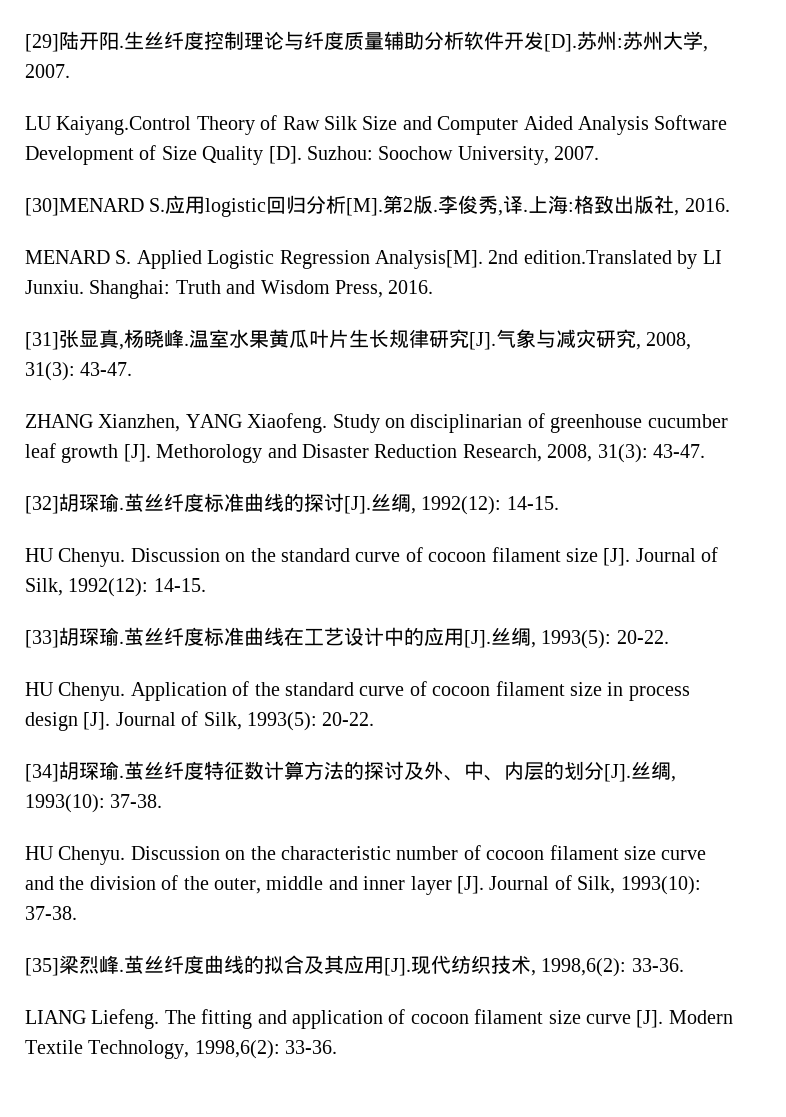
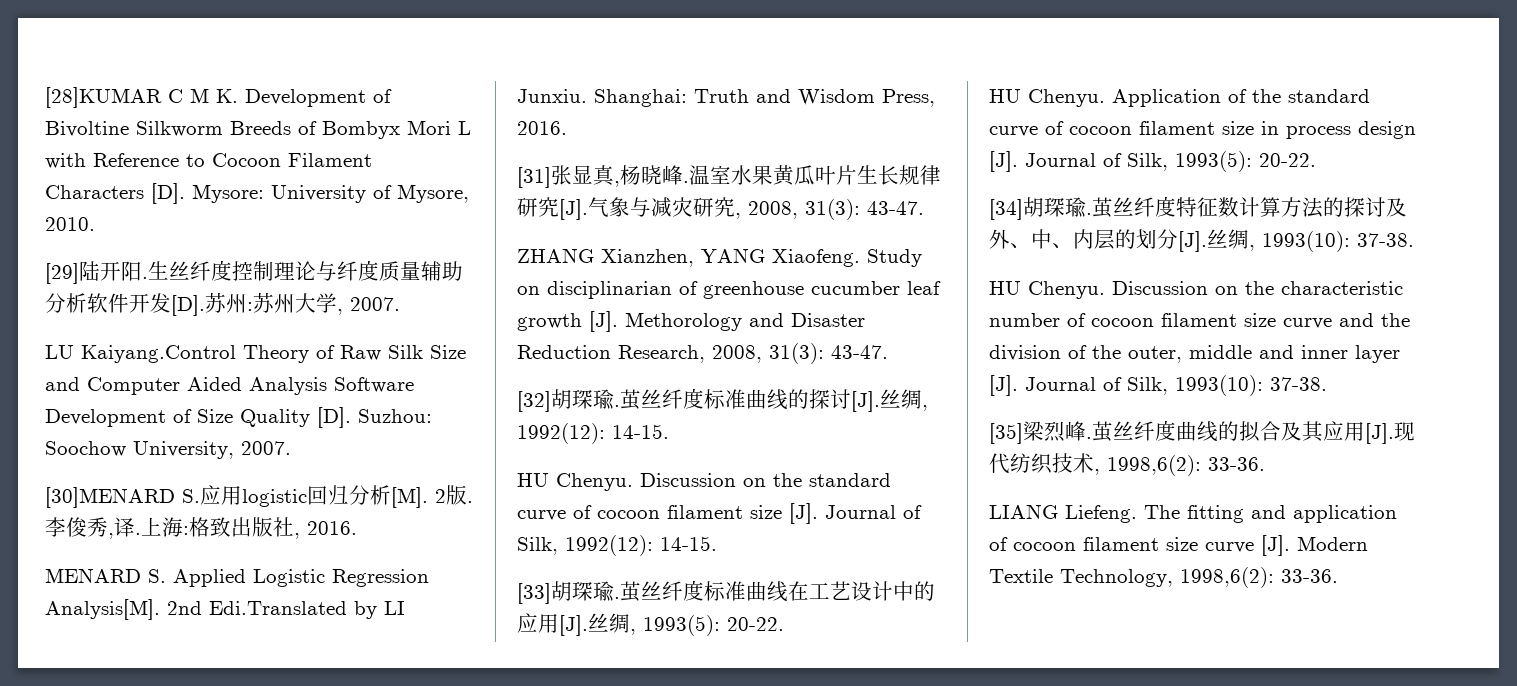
+ [28]KUMAR C M K. Development of Bivoltine Silkworm Breeds of Bombyx Mori L with Reference to Cocoon Filament Characters [D]. Mysore: University of Mysore, 2010.
- [30]MENARD S.应用logistic回归分析[M].第2版.
+ [30]MENARD S.应用logistic回归分析[M]. 2版.
- 2nd edition.Translated by LI Junxiu.
+ 2nd Edi.Translated by LI Junxiu.

